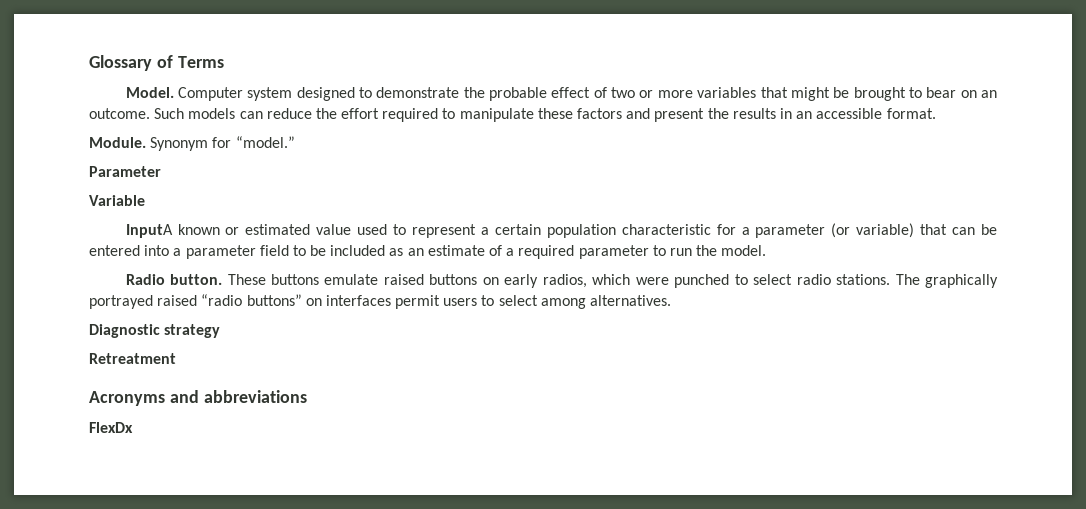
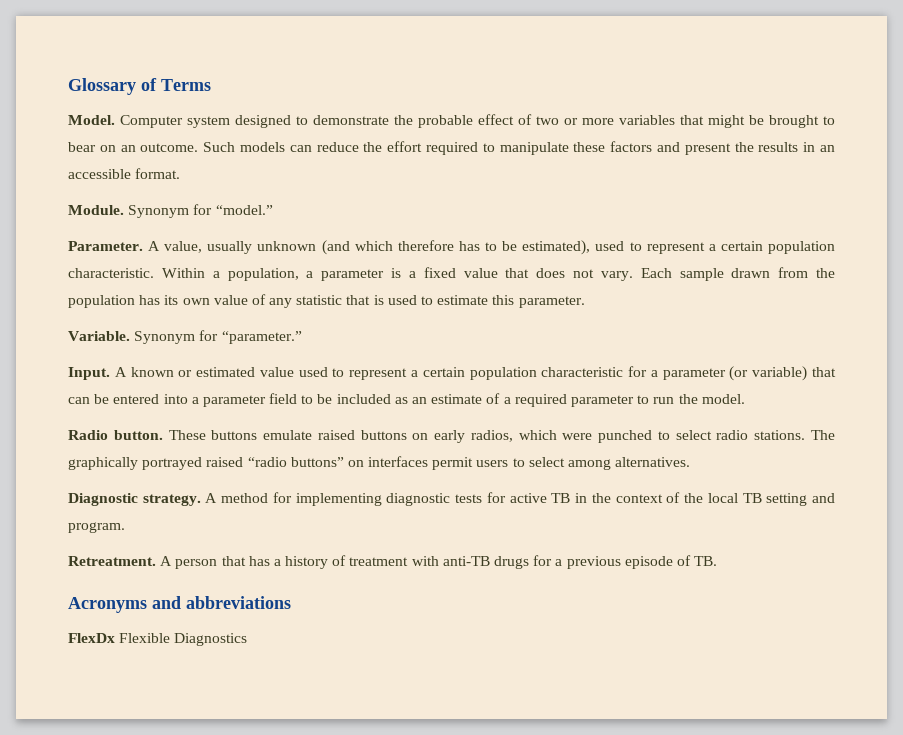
- Parameter
- Variable
- InputA known or estimated value used to represent a certain population characteristic for a parameter (or variable) that can be entered into a parameter field to be included as an estimate of a required parameter to run the model.
+ Parameter. A value, usually unknown (and which therefore has to be estimated), used to represent a certain population characteristic. Within a population, a parameter is a fixed value that does not vary. Each sample drawn from the population has its own value of any statistic that is used to estimate this parameter.
+ Variable. Synonym for “parameter.”
+ Input. A known or estimated value used to represent a certain population characteristic for a parameter (or variable) that can be entered into a parameter field to be included as an estimate of a required parameter to run the model.
- Diagnostic strategy
- Retreatment
+ Diagnostic strategy. A method for implementing diagnostic tests for active TB in the context of the local TB setting and program.
+ Retreatment. A person that has a history of treatment with anti-TB drugs for a previous episode of TB.
- FlexDx
+ FlexDx Flexible Diagnostics

